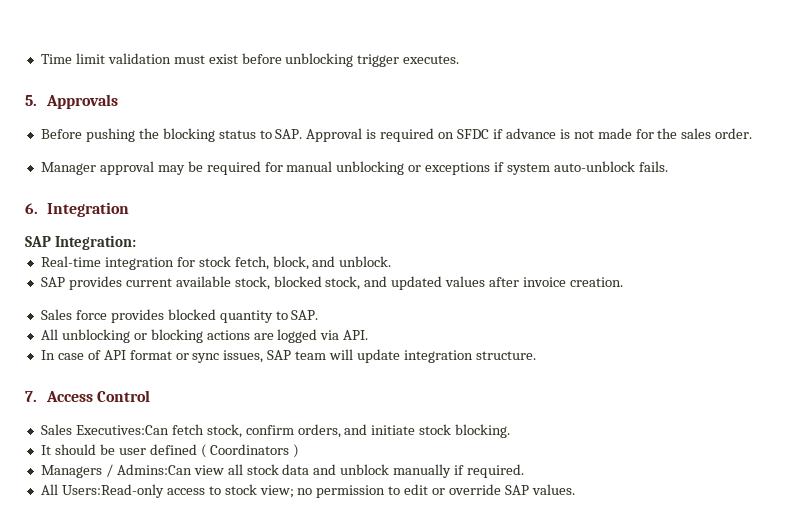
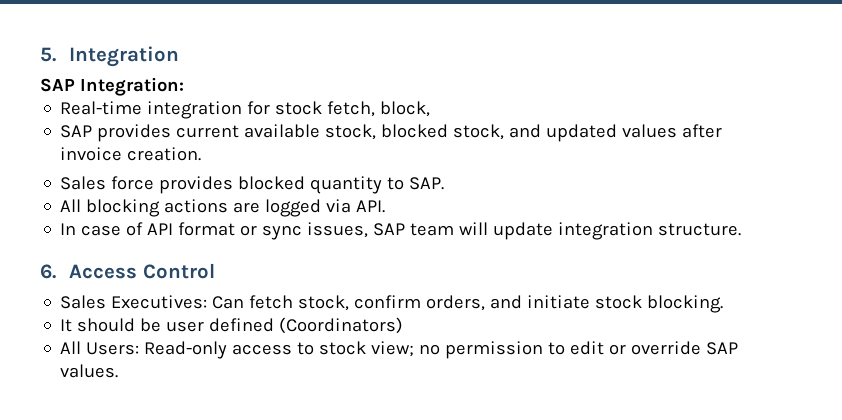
- Time limit validation must exist before unblocking trigger executes.
- 5. Approvals
- Before pushing the blocking status to SAP. Approval is required on SFDC if advance is not made for the sales order.
- Manager approval may be required for manual unblocking or exceptions if system auto-unblock fails.
- 6. Integration
+ 5. Integration
- Real-time integration for stock fetch, block, and unblock.
+ Real-time integration for stock fetch, block,
- All unblocking or blocking actions are logged via API.
+ All blocking actions are logged via API.
- 7. Access Control
+ 6. Access Control
- Sales Executives:Can fetch stock, confirm orders, and initiate stock blocking.
+ Sales Executives: Can fetch stock, confirm orders, and initiate stock blocking.
- It should be user defined ( Coordinators )
- Managers / Admins:Can view all stock data and unblock manually if required.
- All Users:Read-only access to stock view; no permission to edit or override SAP values.
+ It should be user defined (Coordinators)
+ All Users: Read-only access to stock view; no permission to edit or override SAP values.

